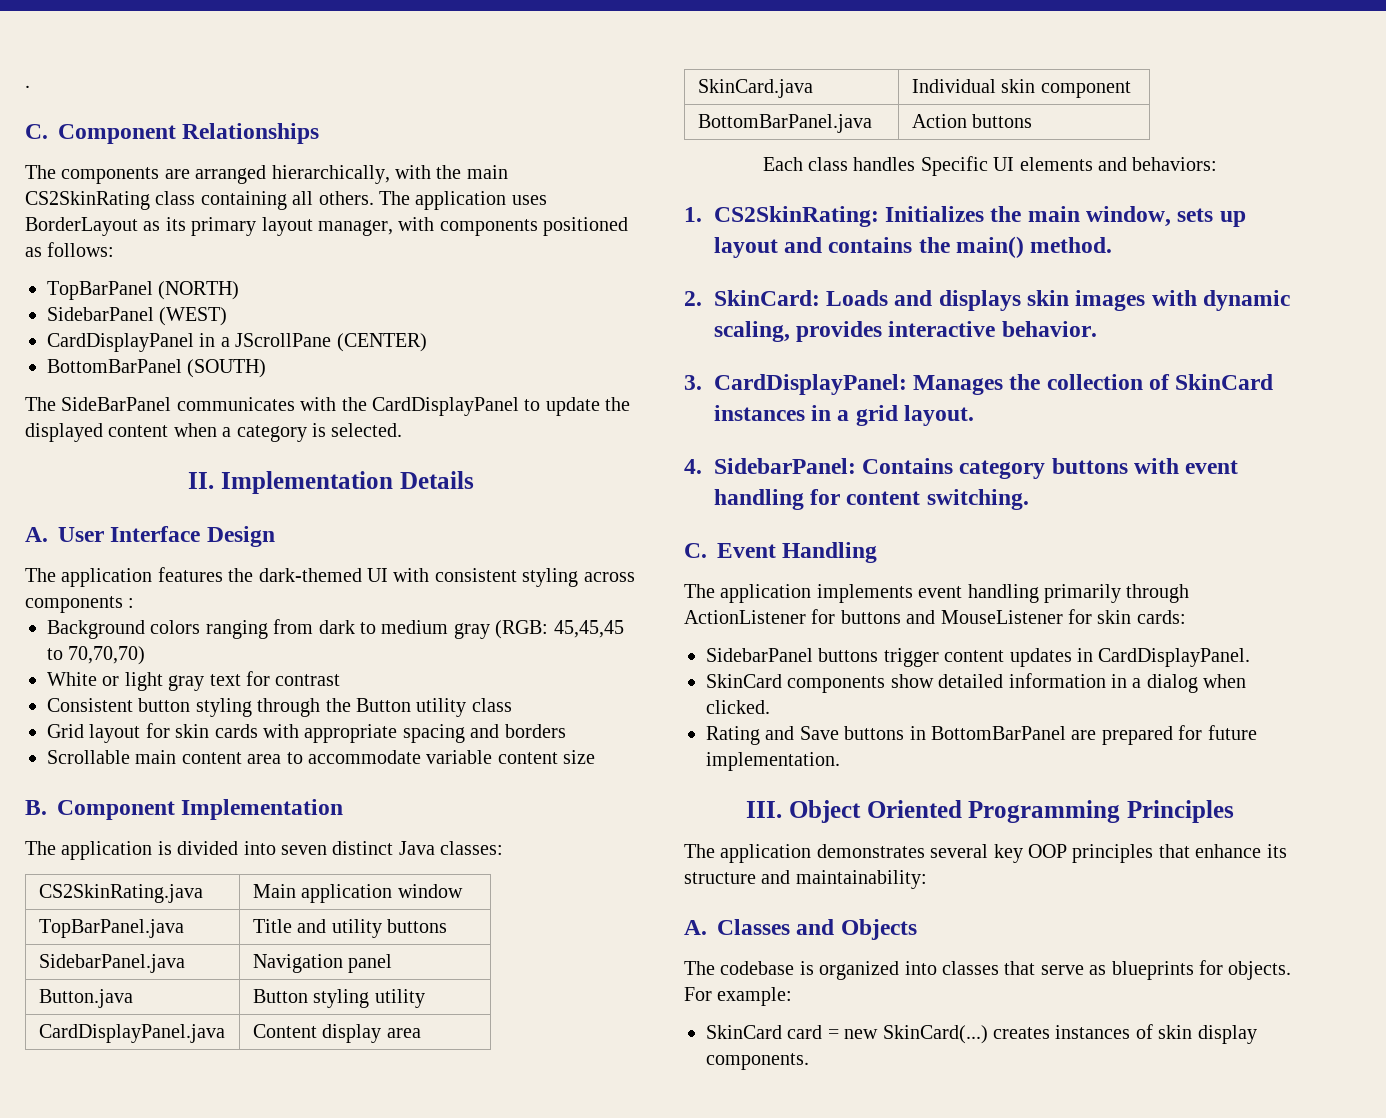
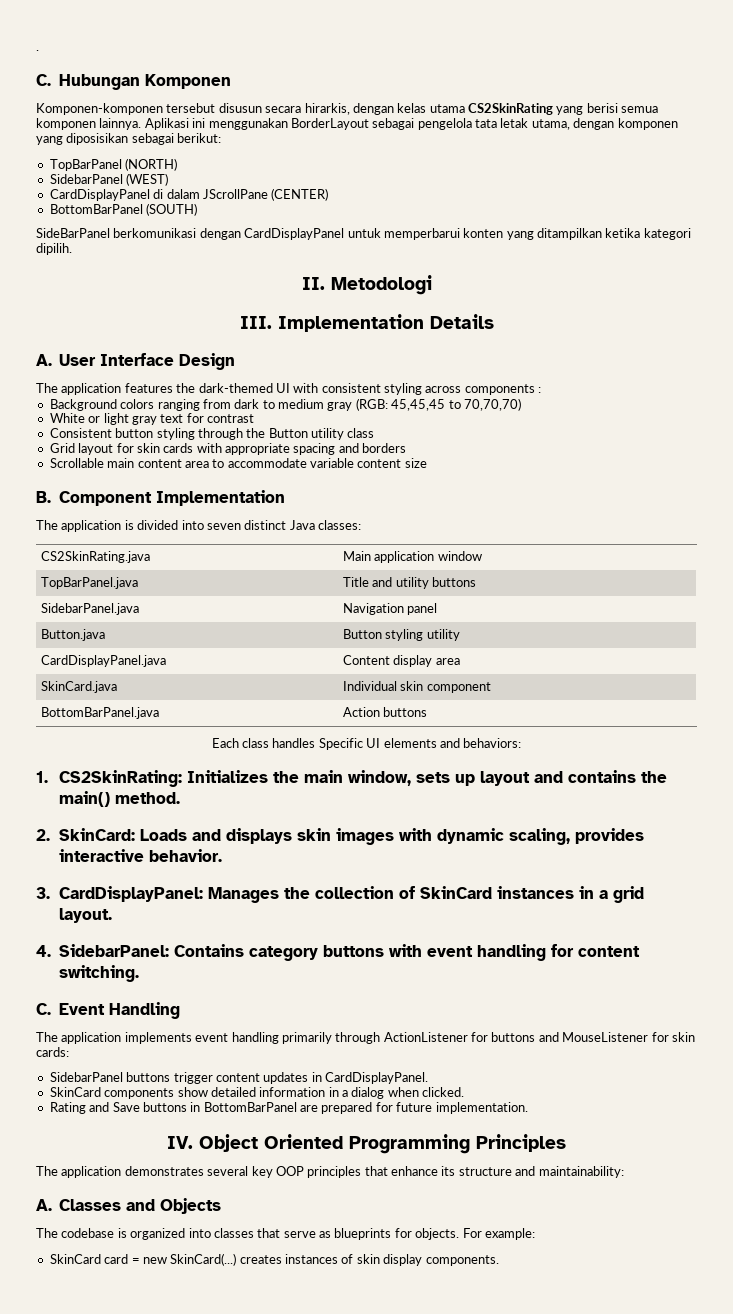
- C. Component Relationships
- The components are arranged hierarchically, with the main CS2SkinRating class containing all others. The application uses BorderLayout as its primary layout manager, with components positioned as follows:
+ C. Hubungan Komponen
+ Komponen-komponen tersebut disusun secara hirarkis, dengan kelas utama CS2SkinRating yang berisi semua komponen lainnya. Aplikasi ini menggunakan BorderLayout sebagai pengelola tata letak utama, dengan komponen yang diposisikan sebagai berikut:
- CardDisplayPanel in a JScrollPane (CENTER)
+ CardDisplayPanel di dalam JScrollPane (CENTER)
- The SideBarPanel communicates with the CardDisplayPanel to update the displayed content when a category is selected.
- II. Implementation Details
+ SideBarPanel berkomunikasi dengan CardDisplayPanel untuk memperbarui konten yang ditampilkan ketika kategori dipilih.
+ II. Metodologi
+ III. Implementation Details
- III. Object Oriented Programming Principles
+ IV. Object Oriented Programming Principles

